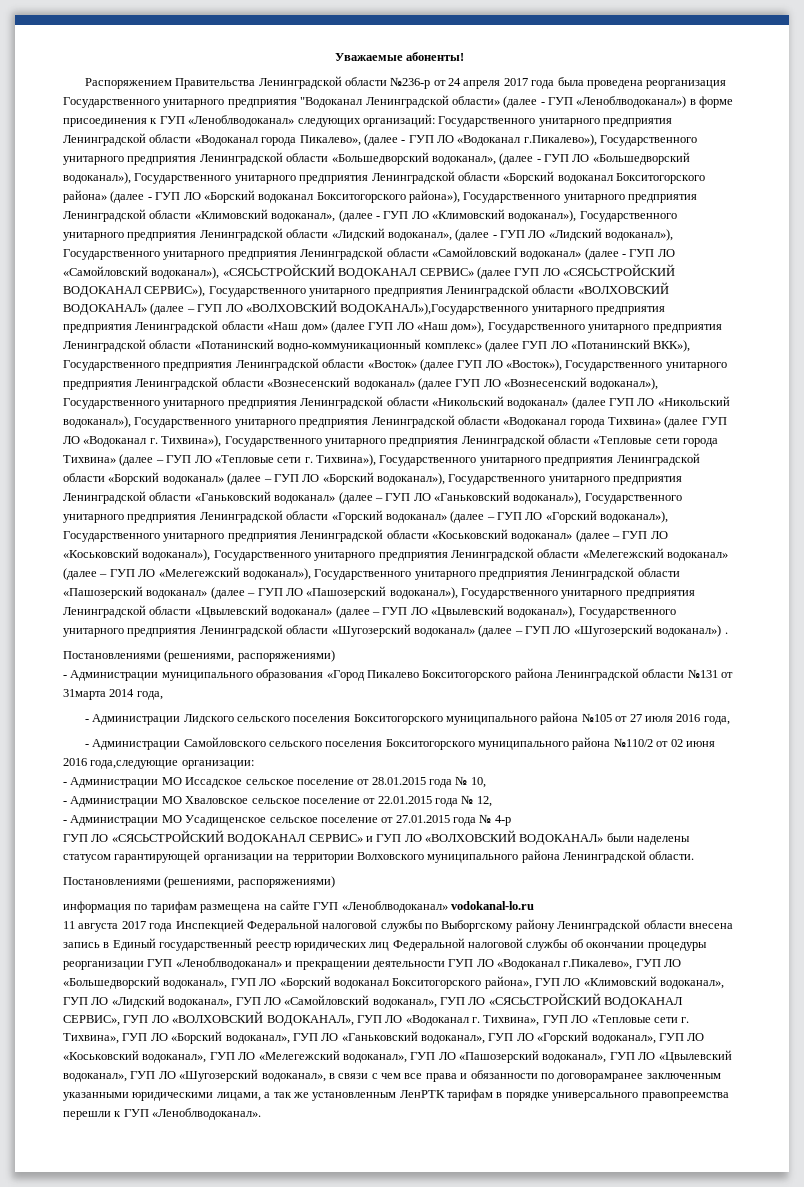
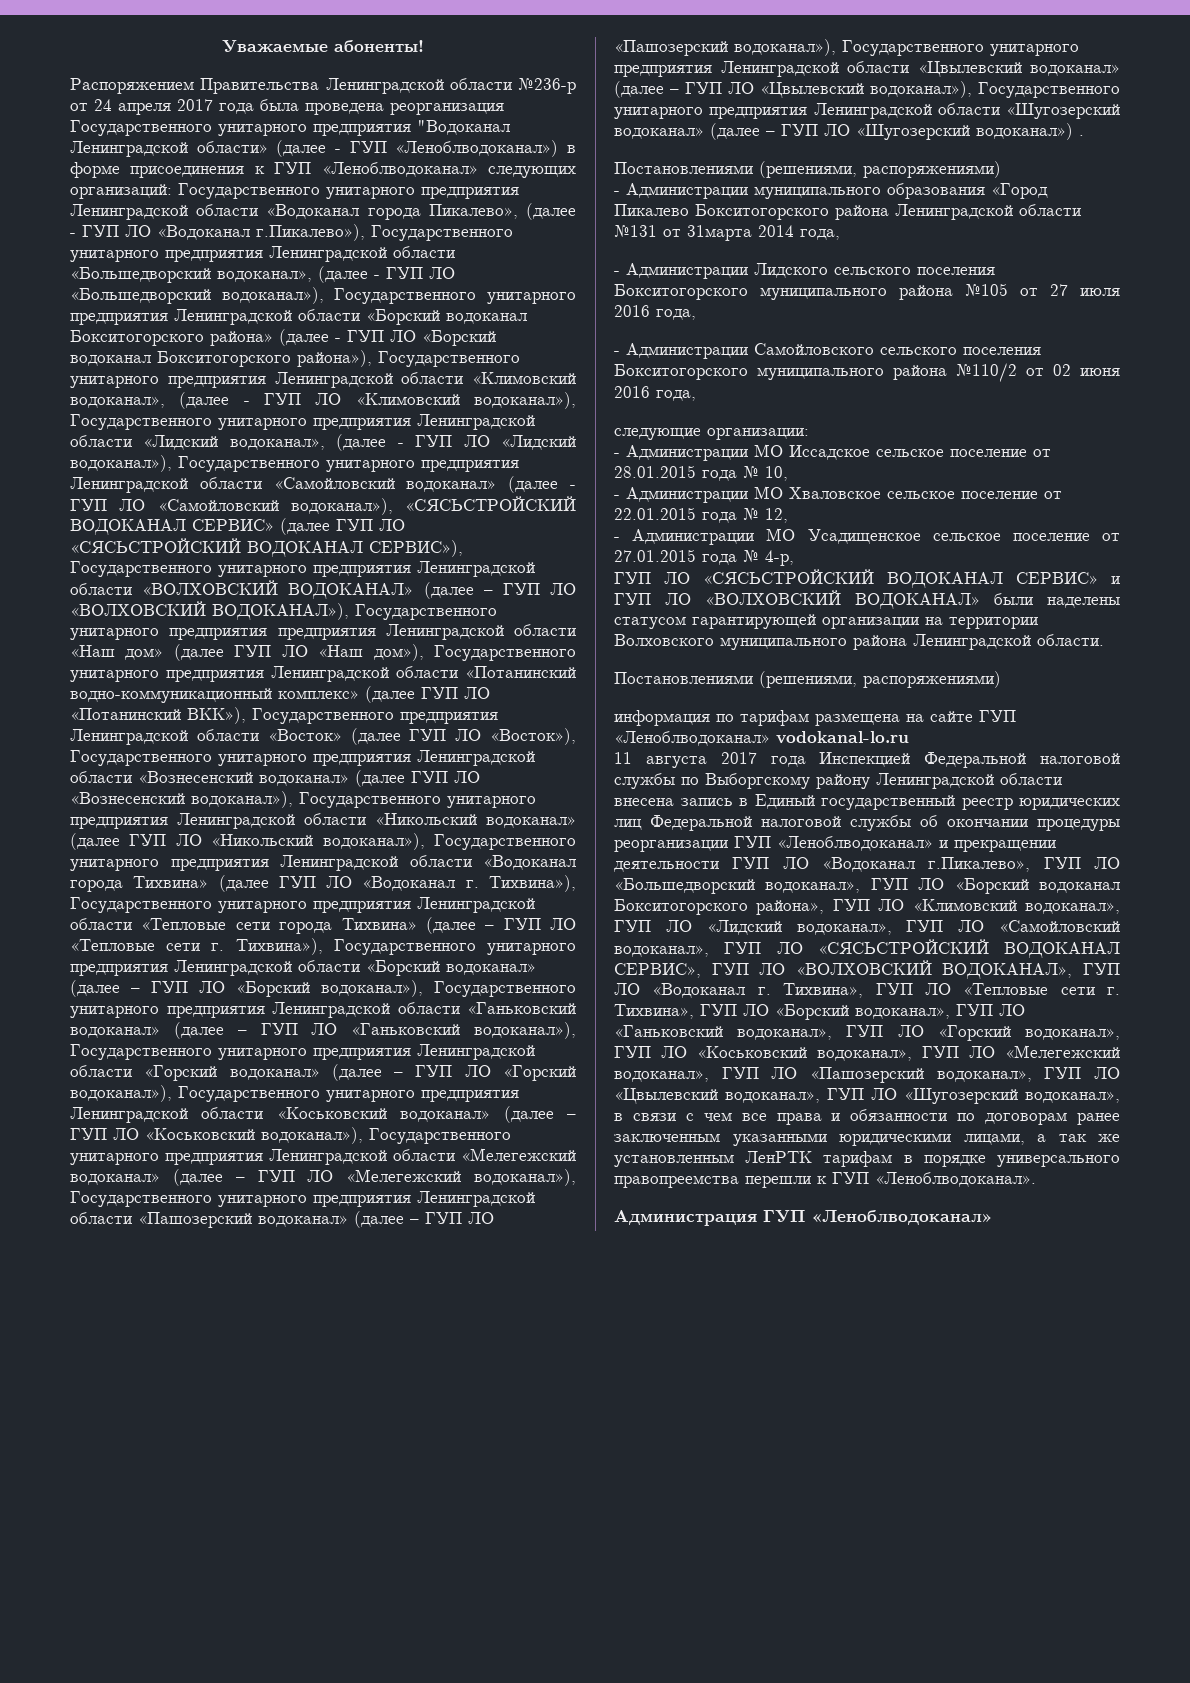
- Государственного унитарного предприятия Ленинградской области «Водоканал города Пикалево», (далее - ГУП ЛО «Водоканал г.Пикалево»), Государственного унитарного предприятия Ленинградской области «Большедворский водоканал», (далее - ГУП ЛО «Большедворский водоканал»), Государственного унитарного предприятия Ленинградской области «Борский водоканал Бокситогорского района» (далее - ГУП ЛО «Борский водоканал Бокситогорского района»), Государственного унитарного предприятия Ленинградской области «Климовский водоканал», (далее - ГУП ЛО «Климовский водоканал»), Государственного унитарного предприятия Ленинградской области «Лидский водоканал», (далее - ГУП ЛО «Лидский водоканал»), Государственного унитарного предприятия Ленинградской области «Самойловский водоканал» (далее - ГУП ЛО «Самойловский водоканал»), «СЯСЬСТРОЙСКИЙ ВОДОКАНАЛ СЕРВИС» (далее ГУП ЛО «СЯСЬСТРОЙСКИЙ ВОДОКАНАЛ СЕРВИС»), Государственного унитарного предприятия Ленинградской области «ВОЛХОВСКИЙ ВОДОКАНАЛ» (далее – ГУП ЛО «ВОЛХОВСКИЙ ВОДОКАНАЛ»),Государственного унитарного предприятия предприятия Ленинградской области «Наш дом» (далее ГУП ЛО «Наш дом»), Государственного унитарного предприятия Ленинградской области «Потанинский водно-коммуникационный комплекс» (далее ГУП ЛО «Потанинский ВКК»), Государственного предприятия Ленинградской области «Восток» (далее ГУП ЛО «Восток»), Государственного унитарного предприятия Ленинградской области «Вознесенский водоканал» (далее ГУП ЛО «Вознесенский водоканал»), Государственного унитарного предприятия Ленинградской области «Никольский водоканал» (далее ГУП ЛО «Никольский водоканал»), Государственного унитарного предприятия Ленинградской области «Водоканал города Тихвина» (далее ГУП ЛО «Водоканал г. Тихвина»), Государственного унитарного предприятия Ленинградской области «Тепловые сети города Тихвина» (далее – ГУП ЛО «Тепловые сети г. Тихвина»), Государственного унитарного предприятия Ленинградской области «Борский водоканал» (далее – ГУП ЛО «Борский водоканал»), Государственного унитарного предприятия Ленинградской области «Ганьковский водоканал» (далее – ГУП ЛО «Ганьковский водоканал»), Государственного унитарного предприятия Ленинградской области «Горский водоканал» (далее – ГУП ЛО «Горский водоканал»), Государственного унитарного предприятия Ленинградской области «Коськовский водоканал» (далее – ГУП ЛО «Коськовский водоканал»), Государственного унитарного предприятия Ленинградской области «Мелегежский водоканал» (далее – ГУП ЛО «Мелегежский водоканал»), Государственного унитарного предприятия Ленинградской области «Пашозерский водоканал» (далее – ГУП ЛО «Пашозерский водоканал»), Государственного унитарного предприятия Ленинградской области «Цвылевский водоканал» (далее – ГУП ЛО «Цвылевский водоканал»), Государственного унитарного предприятия Ленинградской области «Шугозерский водоканал» (далее – ГУП ЛО «Шугозерский водоканал») .
+ Государственного унитарного предприятия Ленинградской области «Водоканал города Пикалево», (далее - ГУП ЛО «Водоканал г.Пикалево»), Государственного унитарного предприятия Ленинградской области «Большедворский водоканал», (далее - ГУП ЛО «Большедворский водоканал»), Государственного унитарного предприятия Ленинградской области «Борский водоканал Бокситогорского района» (далее - ГУП ЛО «Борский водоканал Бокситогорского района»), Государственного унитарного предприятия Ленинградской области «Климовский водоканал», (далее - ГУП ЛО «Климовский водоканал»), Государственного унитарного предприятия Ленинградской области «Лидский водоканал», (далее - ГУП ЛО «Лидский водоканал»), Государственного унитарного предприятия Ленинградской области «Самойловский водоканал» (далее - ГУП ЛО «Самойловский водоканал»), «СЯСЬСТРОЙСКИЙ ВОДОКАНАЛ СЕРВИС» (далее ГУП ЛО «СЯСЬСТРОЙСКИЙ ВОДОКАНАЛ СЕРВИС»), Государственного унитарного предприятия Ленинградской области «ВОЛХОВСКИЙ ВОДОКАНАЛ» (далее – ГУП ЛО «ВОЛХОВСКИЙ ВОДОКАНАЛ»), Государственного унитарного предприятия предприятия Ленинградской области «Наш дом» (далее ГУП ЛО «Наш дом»), Государственного унитарного предприятия Ленинградской области «Потанинский водно-коммуникационный комплекс» (далее ГУП ЛО «Потанинский ВКК»), Государственного предприятия Ленинградской области «Восток» (далее ГУП ЛО «Восток»), Государственного унитарного предприятия Ленинградской области «Вознесенский водоканал» (далее ГУП ЛО «Вознесенский водоканал»), Государственного унитарного предприятия Ленинградской области «Никольский водоканал» (далее ГУП ЛО «Никольский водоканал»), Государственного унитарного предприятия Ленинградской области «Водоканал города Тихвина» (далее ГУП ЛО «Водоканал г. Тихвина»), Государственного унитарного предприятия Ленинградской области «Тепловые сети города Тихвина» (далее – ГУП ЛО «Тепловые сети г. Тихвина»), Государственного унитарного предприятия Ленинградской области «Борский водоканал» (далее – ГУП ЛО «Борский водоканал»), Государственного унитарного предприятия Ленинградской области «Ганьковский водоканал» (далее – ГУП ЛО «Ганьковский водоканал»), Государственного унитарного предприятия Ленинградской области «Горский водоканал» (далее – ГУП ЛО «Горский водоканал»), Государственного унитарного предприятия Ленинградской области «Коськовский водоканал» (далее – ГУП ЛО «Коськовский водоканал»), Государственного унитарного предприятия Ленинградской области «Мелегежский водоканал» (далее – ГУП ЛО «Мелегежский водоканал»), Государственного унитарного предприятия Ленинградской области «Пашозерский водоканал» (далее – ГУП ЛО «Пашозерский водоканал»), Государственного унитарного предприятия Ленинградской области «Цвылевский водоканал» (далее – ГУП ЛО «Цвылевский водоканал»), Государственного унитарного предприятия Ленинградской области «Шугозерский водоканал» (далее – ГУП ЛО «Шугозерский водоканал») .
- - Администрации Самойловского сельского поселения Бокситогорского муниципального района №110/2 от 02 июня 2016 года,следующие организации:
+ - Администрации Самойловского сельского поселения Бокситогорского муниципального района №110/2 от 02 июня 2016 года,
+ следующие организации:
- - Администрации МО Усадищенское сельское поселение от 27.01.2015 года № 4-р
+ - Администрации МО Усадищенское сельское поселение от 27.01.2015 года № 4-р,
- 11 августа 2017 года Инспекцией Федеральной налоговой службы по Выборгскому району Ленинградской области внесена запись в Единый государственный реестр юридических лиц Федеральной налоговой службы об окончании процедуры реорганизации ГУП «Леноблводоканал» и прекращении деятельности ГУП ЛО «Водоканал г.Пикалево», ГУП ЛО «Большедворский водоканал», ГУП ЛО «Борский водоканал Бокситогорского района», ГУП ЛО «Климовский водоканал», ГУП ЛО «Лидский водоканал», ГУП ЛО «Самойловский водоканал», ГУП ЛО «СЯСЬСТРОЙСКИЙ ВОДОКАНАЛ СЕРВИС», ГУП ЛО «ВОЛХОВСКИЙ ВОДОКАНАЛ», ГУП ЛО «Водоканал г. Тихвина», ГУП ЛО «Тепловые сети г. Тихвина», ГУП ЛО «Борский водоканал», ГУП ЛО «Ганьковский водоканал», ГУП ЛО «Горский водоканал», ГУП ЛО «Коськовский водоканал», ГУП ЛО «Мелегежский водоканал», ГУП ЛО «Пашозерский водоканал», ГУП ЛО «Цвылевский водоканал», ГУП ЛО «Шугозерский водоканал», в связи с чем все права и обязанности по договорамранее заключенным указанными юридическими лицами, а так же установленным ЛенРТК тарифам в порядке универсального правопреемства перешли к ГУП «Леноблводоканал».
+ 11 августа 2017 года Инспекцией Федеральной налоговой службы по Выборгскому району Ленинградской области внесена запись в Единый государственный реестр юридических лиц Федеральной налоговой службы об окончании процедуры реорганизации ГУП «Леноблводоканал» и прекращении деятельности ГУП ЛО «Водоканал г.Пикалево», ГУП ЛО «Большедворский водоканал», ГУП ЛО «Борский водоканал Бокситогорского района», ГУП ЛО «Климовский водоканал», ГУП ЛО «Лидский водоканал», ГУП ЛО «Самойловский водоканал», ГУП ЛО «СЯСЬСТРОЙСКИЙ ВОДОКАНАЛ СЕРВИС», ГУП ЛО «ВОЛХОВСКИЙ ВОДОКАНАЛ», ГУП ЛО «Водоканал г. Тихвина», ГУП ЛО «Тепловые сети г. Тихвина», ГУП ЛО «Борский водоканал», ГУП ЛО «Ганьковский водоканал», ГУП ЛО «Горский водоканал», ГУП ЛО «Коськовский водоканал», ГУП ЛО «Мелегежский водоканал», ГУП ЛО «Пашозерский водоканал», ГУП ЛО «Цвылевский водоканал», ГУП ЛО «Шугозерский водоканал», в связи с чем все права и обязанности по договорам ранее заключенным указанными юридическими лицами, а так же установленным ЛенРТК тарифам в порядке универсального правопреемства перешли к ГУП «Леноблводоканал».
+ Администрация ГУП «Леноблводоканал»

